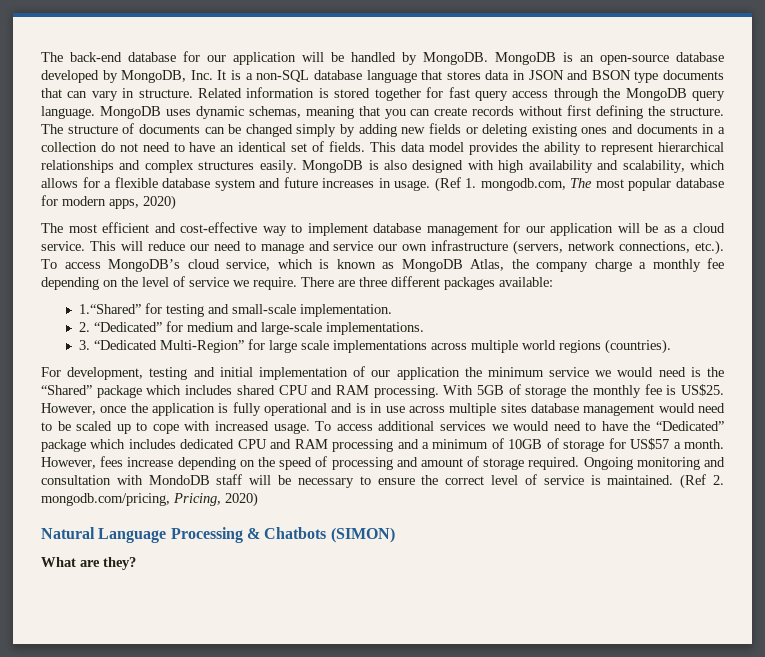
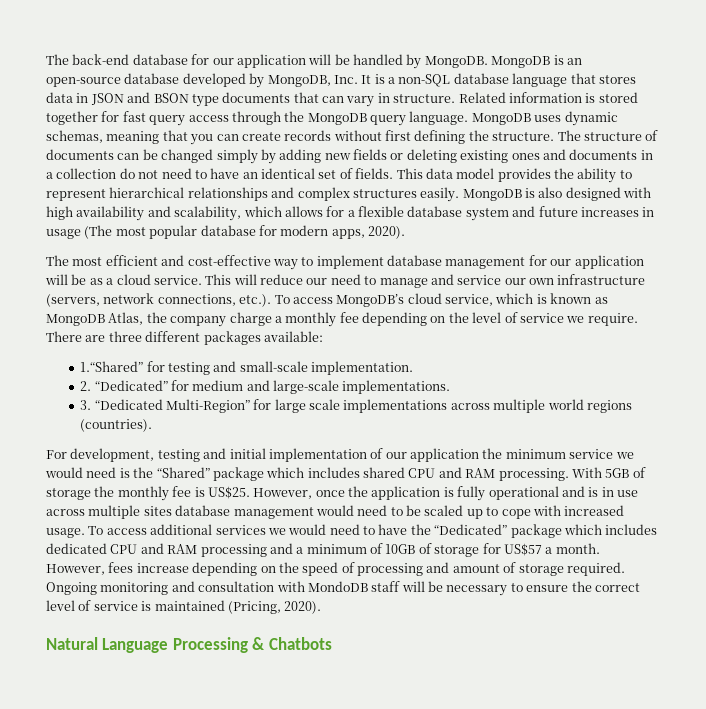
- MongoDB is also designed with high availability and scalability, which allows for a flexible database system and future increases in usage. (Ref 1. mongodb.com, The most popular database for modern apps, 2020)
+ MongoDB is also designed with high availability and scalability, which allows for a flexible database system and future increases in usage (The most popular database for modern apps, 2020).
- Ongoing monitoring and consultation with MondoDB staff will be necessary to ensure the correct level of service is maintained. (Ref 2. mongodb.com/pricing, Pricing, 2020)
+ Ongoing monitoring and consultation with MondoDB staff will be necessary to ensure the correct level of service is maintained (Pricing, 2020).
- Natural Language Processing & Chatbots (SIMON)
- What are they?
+ Natural Language Processing & Chatbots

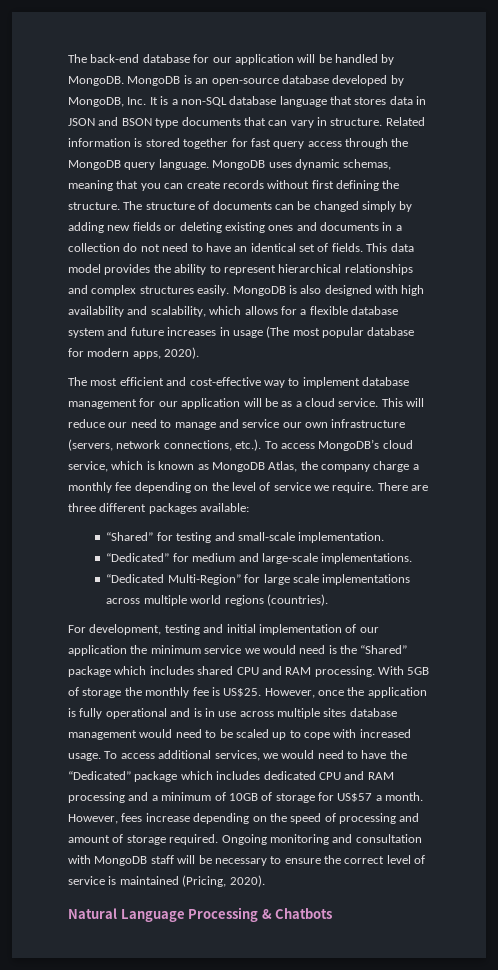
- 1.“Shared” for testing and small-scale implementation.
+ “Shared” for testing and small-scale implementation.
- 2. “Dedicated” for medium and large-scale implementations.
+ “Dedicated” for medium and large-scale implementations.
- 3. “Dedicated Multi-Region” for large scale implementations across multiple world regions (countries).
+ “Dedicated Multi-Region” for large scale implementations across multiple world regions (countries).
- To access additional services we would need to have the “Dedicated” package which includes dedicated CPU and RAM processing and a minimum of 10GB of storage for US$57 a month.
+ To access additional services, we would need to have the “Dedicated” package which includes dedicated CPU and RAM processing and a minimum of 10GB of storage for US$57 a month.
- Ongoing monitoring and consultation with MondoDB staff will be necessary to ensure the correct level of service is maintained (Pricing, 2020).
+ Ongoing monitoring and consultation with MongoDB staff will be necessary to ensure the correct level of service is maintained (Pricing, 2020).

